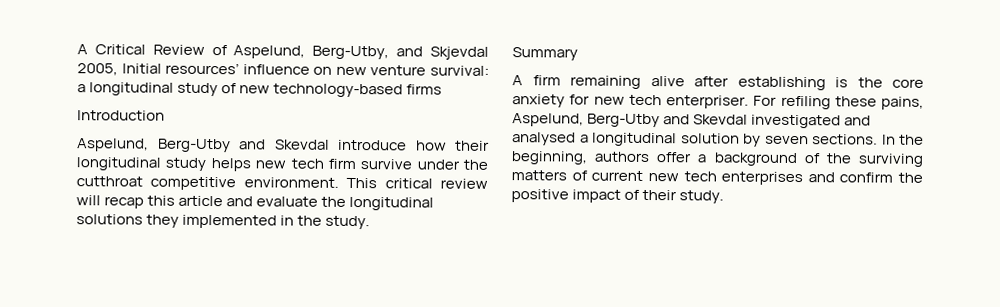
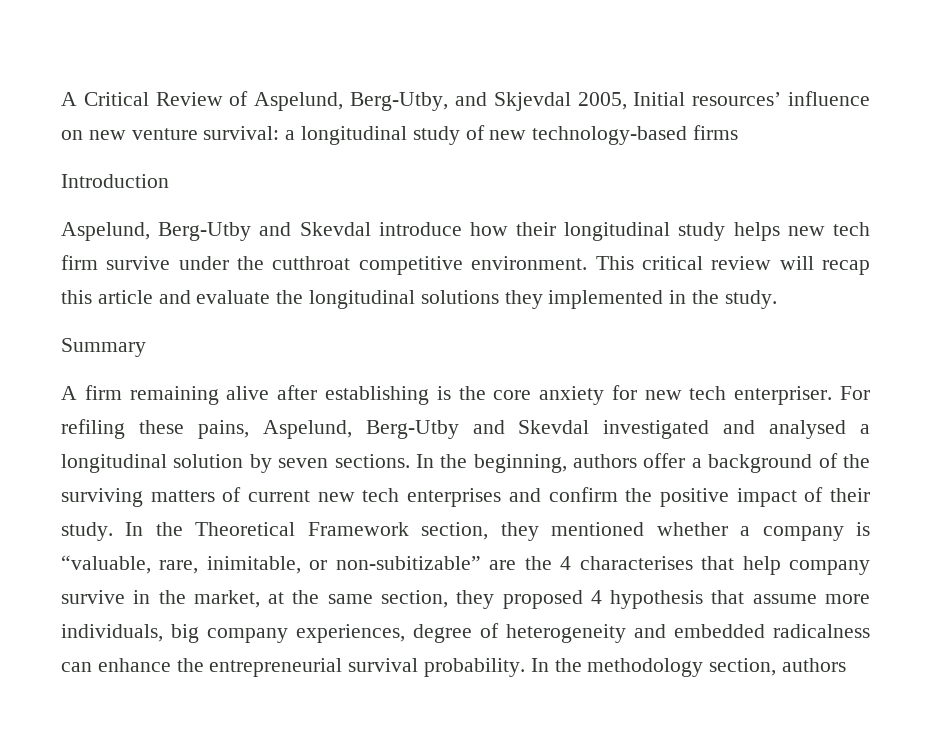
+ In the Theoretical Framework section, they mentioned whether a company is “valuable, rare, inimitable, or non-subitizable” are the 4 characterises that help company survive in the market, at the same section, they proposed 4 hypothesis that assume more individuals, big company experiences, degree of heterogeneity and embedded radicalness can enhance the entrepreneurial survival probability. In the methodology section, authors

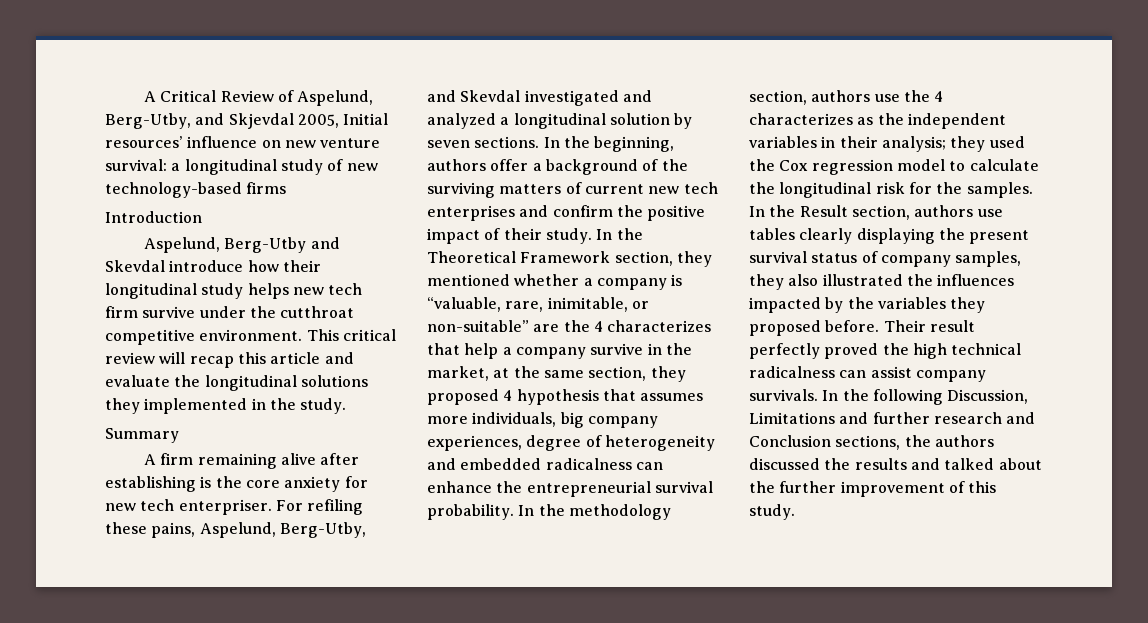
- For refiling these pains, Aspelund, Berg-Utby and Skevdal investigated and analysed a longitudinal solution by seven sections.
+ For refiling these pains, Aspelund, Berg-Utby, and Skevdal investigated and analyzed a longitudinal solution by seven sections.
- In the Theoretical Framework section, they mentioned whether a company is “valuable, rare, inimitable, or non-subitizable” are the 4 characterises that help company survive in the market, at the same section, they proposed 4 hypothesis that assume more individuals, big company experiences, degree of heterogeneity and embedded radicalness can enhance the entrepreneurial survival probability.
+ In the Theoretical Framework section, they mentioned whether a company is “valuable, rare, inimitable, or non-suitable” are the 4 characterizes that help a company survive in the market, at the same section, they proposed 4 hypothesis that assumes more individuals, big company experiences, degree of heterogeneity and embedded radicalness can enhance the entrepreneurial survival probability.
- In the methodology section, authors
+ In the methodology section, authors use the 4 characterizes as the independent variables in their analysis; they used the Cox regression model to calculate the longitudinal risk for the samples. In the Result section, authors use tables clearly displaying the present survival status of company samples, they also illustrated the influences impacted by the variables they proposed before. Their result perfectly proved the high technical radicalness can assist company survivals. In the following Discussion, Limitations and further research and Conclusion sections, the authors discussed the results and talked about the further improvement of this study.

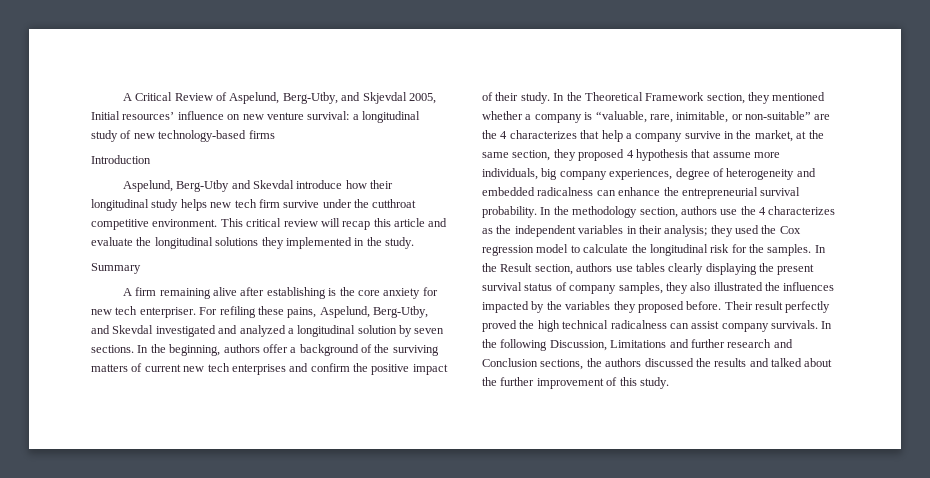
- In the Theoretical Framework section, they mentioned whether a company is “valuable, rare, inimitable, or non-suitable” are the 4 characterizes that help a company survive in the market, at the same section, they proposed 4 hypothesis that assumes more individuals, big company experiences, degree of heterogeneity and embedded radicalness can enhance the entrepreneurial survival probability.
+ In the Theoretical Framework section, they mentioned whether a company is “valuable, rare, inimitable, or non-suitable” are the 4 characterizes that help a company survive in the market, at the same section, they proposed 4 hypothesis that assume more individuals, big company experiences, degree of heterogeneity and embedded radicalness can enhance the entrepreneurial survival probability.

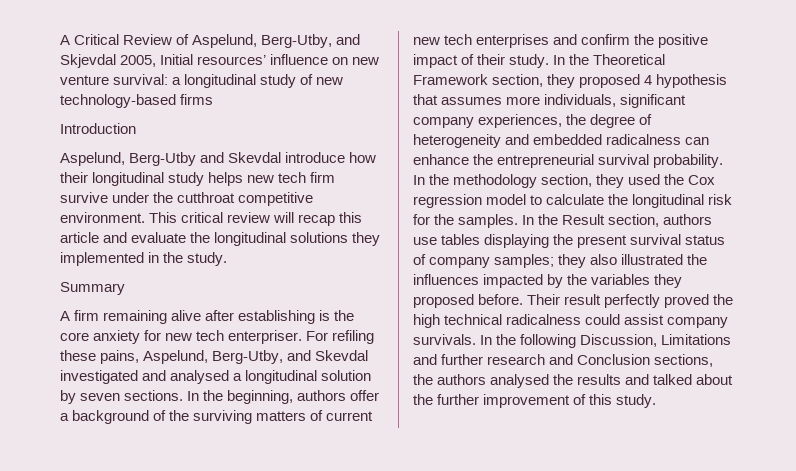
- For refiling these pains, Aspelund, Berg-Utby, and Skevdal investigated and analyzed a longitudinal solution by seven sections.
+ For refiling these pains, Aspelund, Berg-Utby, and Skevdal investigated and analysed a longitudinal solution by seven sections.
- In the Theoretical Framework section, they mentioned whether a company is “valuable, rare, inimitable, or non-suitable” are the 4 characterizes that help a company survive in the market, at the same section, they proposed 4 hypothesis that assume more individuals, big company experiences, degree of heterogeneity and embedded radicalness can enhance the entrepreneurial survival probability.
+ In the Theoretical Framework section, they proposed 4 hypothesis that assumes more individuals, significant company experiences, the degree of heterogeneity and embedded radicalness can enhance the entrepreneurial survival probability.
- In the methodology section, authors use the 4 characterizes as the independent variables in their analysis; they used the Cox regression model to calculate the longitudinal risk for the samples.
+ In the methodology section, they used the Cox regression model to calculate the longitudinal risk for the samples.
- In the Result section, authors use tables clearly displaying the present survival status of company samples, they also illustrated the influences impacted by the variables they proposed before.
+ In the Result section, authors use tables displaying the present survival status of company samples; they also illustrated the influences impacted by the variables they proposed before.
- Their result perfectly proved the high technical radicalness can assist company survivals.
+ Their result perfectly proved the high technical radicalness could assist company survivals.
- In the following Discussion, Limitations and further research and Conclusion sections, the authors discussed the results and talked about the further improvement of this study.
+ In the following Discussion, Limitations and further research and Conclusion sections, the authors analysed the results and talked about the further improvement of this study.

